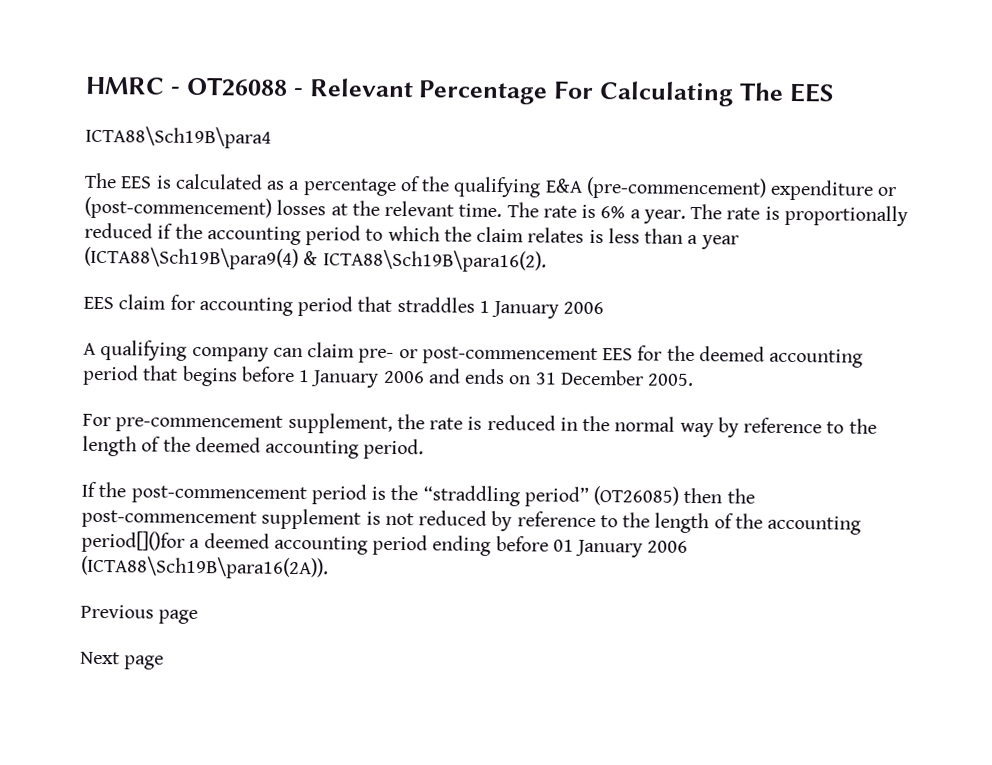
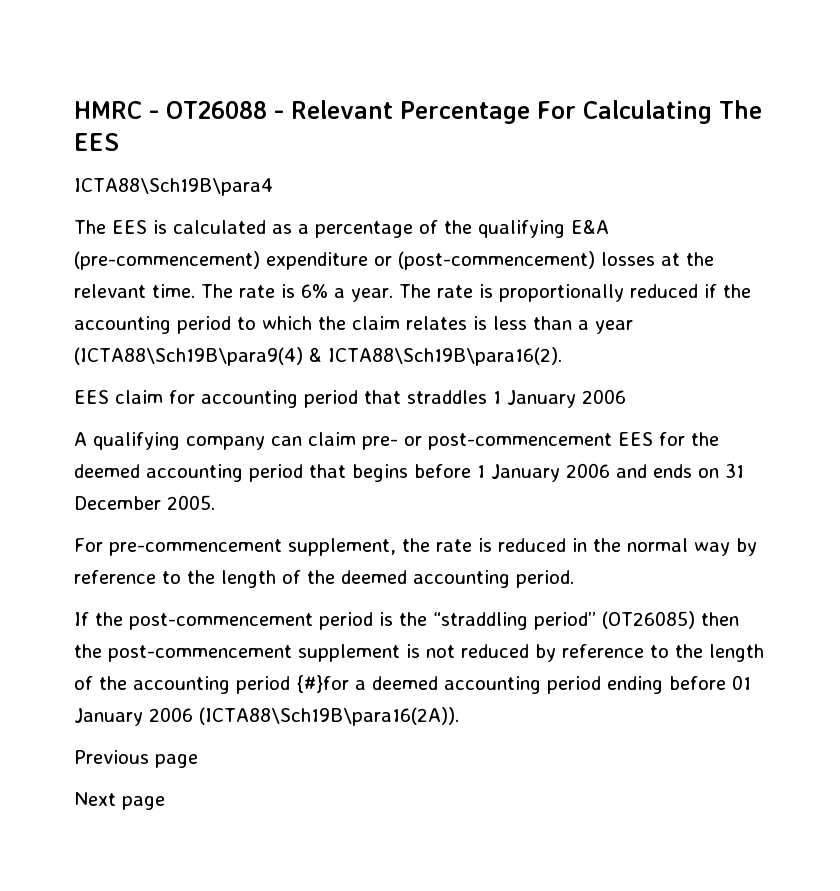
- If the post-commencement period is the “straddling period” (OT26085) then the post-commencement supplement is not reduced by reference to the length of the accounting period[]()for a deemed accounting period ending before 01 January 2006 (ICTA88\Sch19B\para16(2A)).
+ If the post-commencement period is the “straddling period” (OT26085) then the post-commencement supplement is not reduced by reference to the length of the accounting period {#}for a deemed accounting period ending before 01 January 2006 (ICTA88\Sch19B\para16(2A)).

